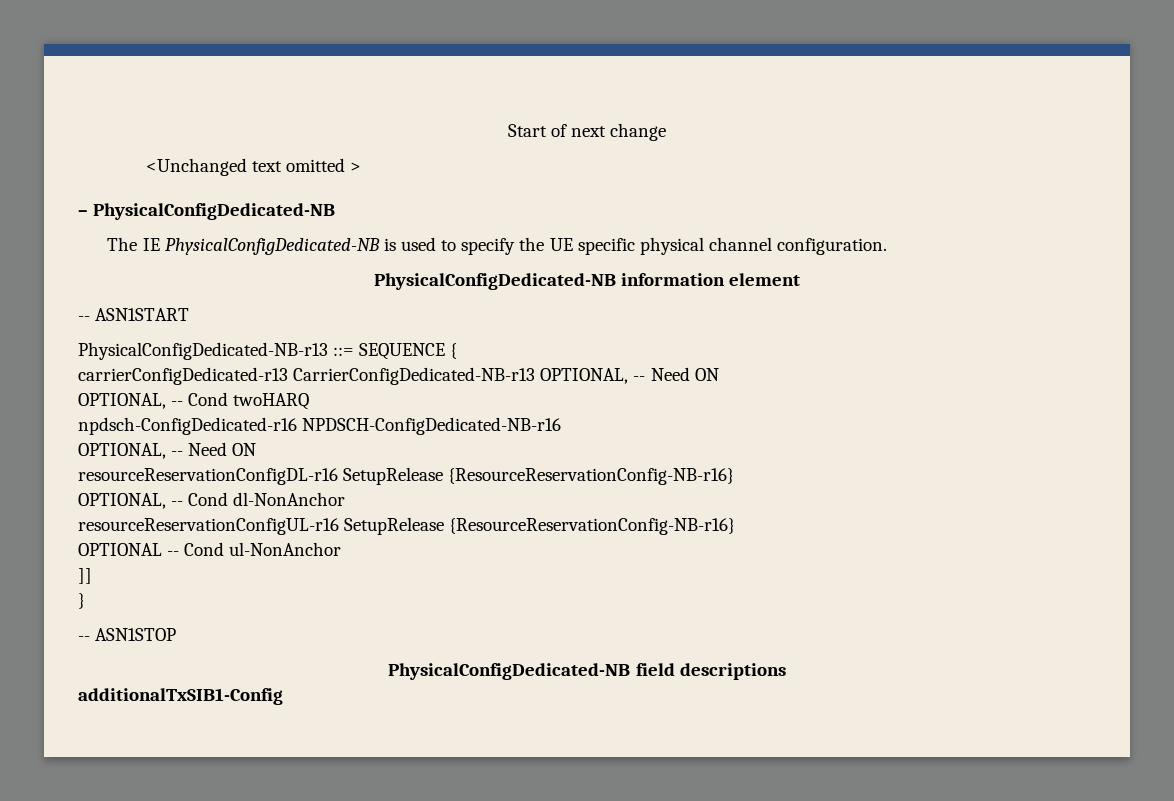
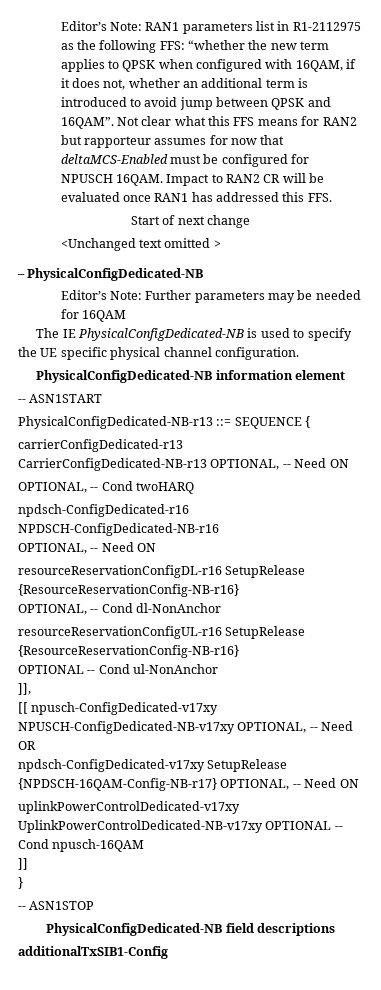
+ Editor’s Note: RAN1 parameters list in R1-2112975 as the following FFS: “whether the new term applies to QPSK when configured with 16QAM, if it does not, whether an additional term is introduced to avoid jump between QPSK and 16QAM”. Not clear what this FFS means for RAN2 but rapporteur assumes for now that deltaMCS-Enabled must be configured for NPUSCH 16QAM. Impact to RAN2 CR will be evaluated once RAN1 has addressed this FFS.
+ Editor’s Note: Further parameters may be needed for 16QAM
+ ]],
+ [[ npusch-ConfigDedicated-v17xy NPUSCH-ConfigDedicated-NB-v17xy OPTIONAL, -- Need OR
+ npdsch-ConfigDedicated-v17xy SetupRelease {NPDSCH-16QAM-Config-NB-r17} OPTIONAL, -- Need ON
+ uplinkPowerControlDedicated-v17xy UplinkPowerControlDedicated-NB-v17xy OPTIONAL -- Cond npusch-16QAM

